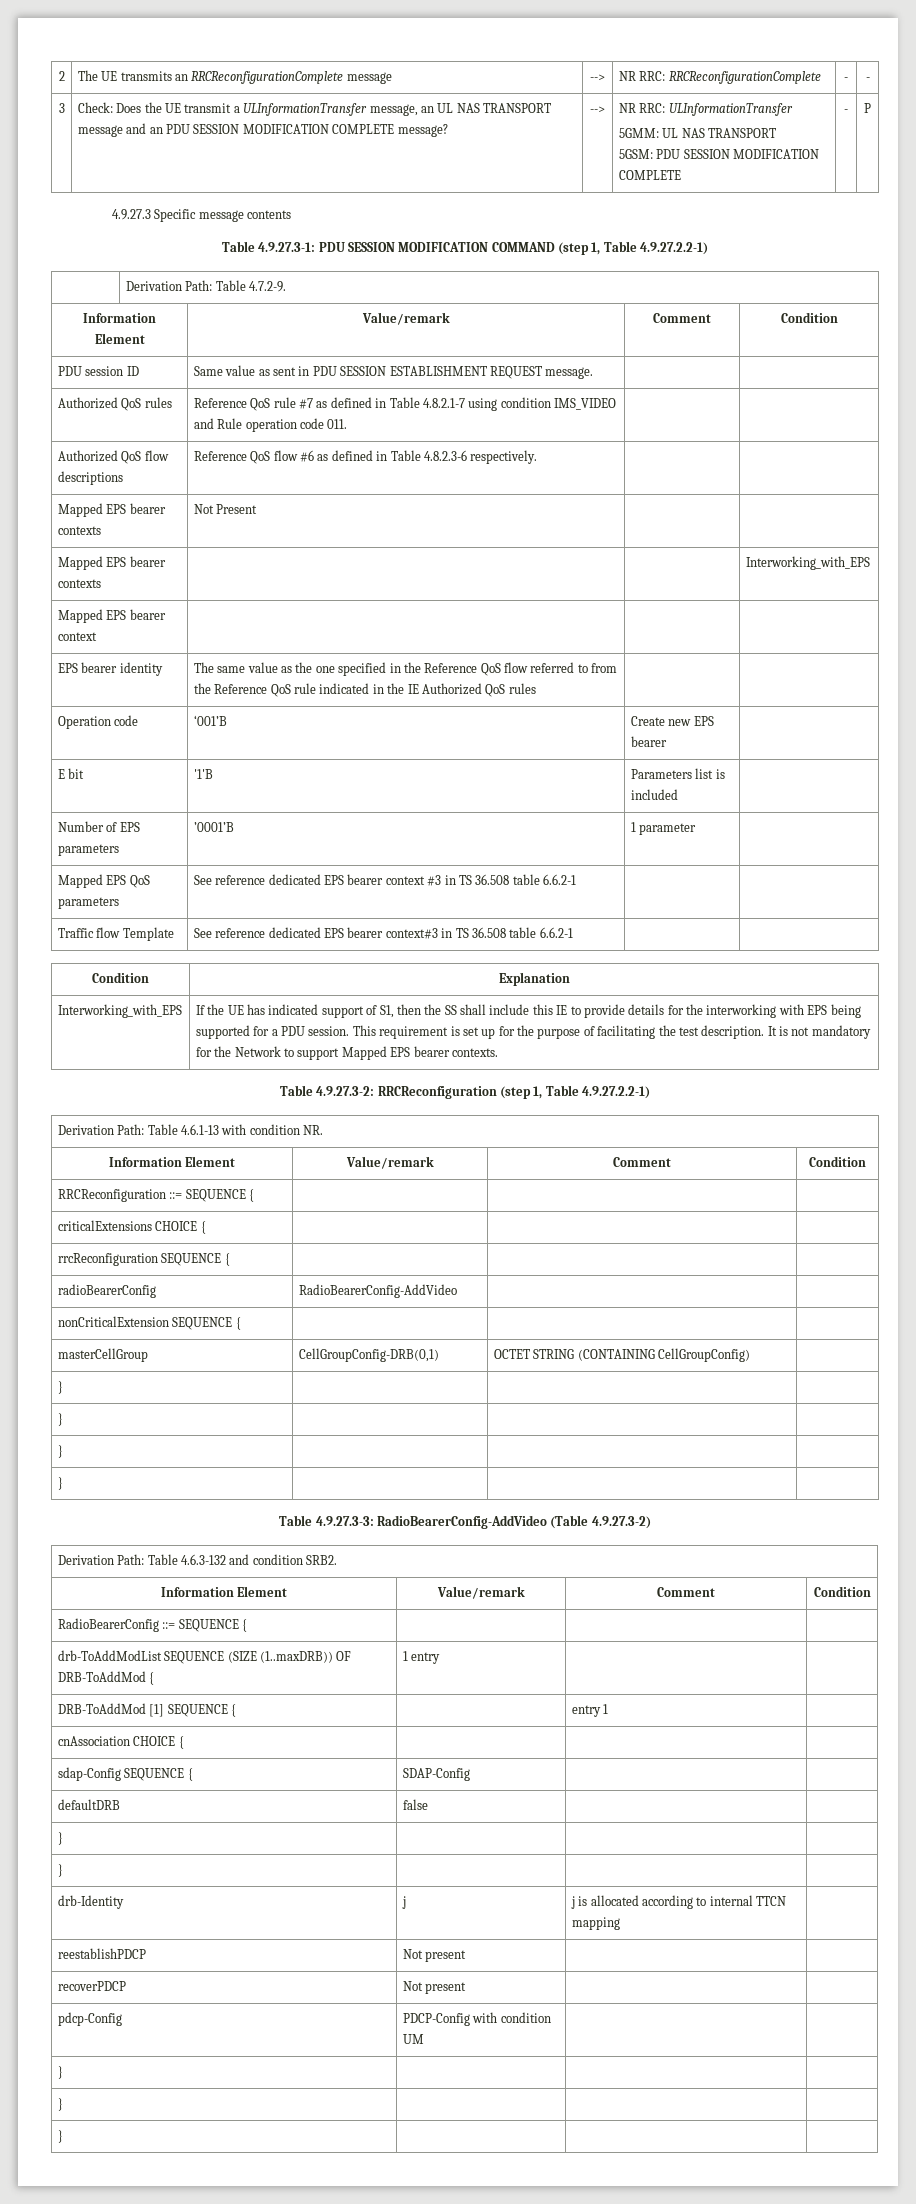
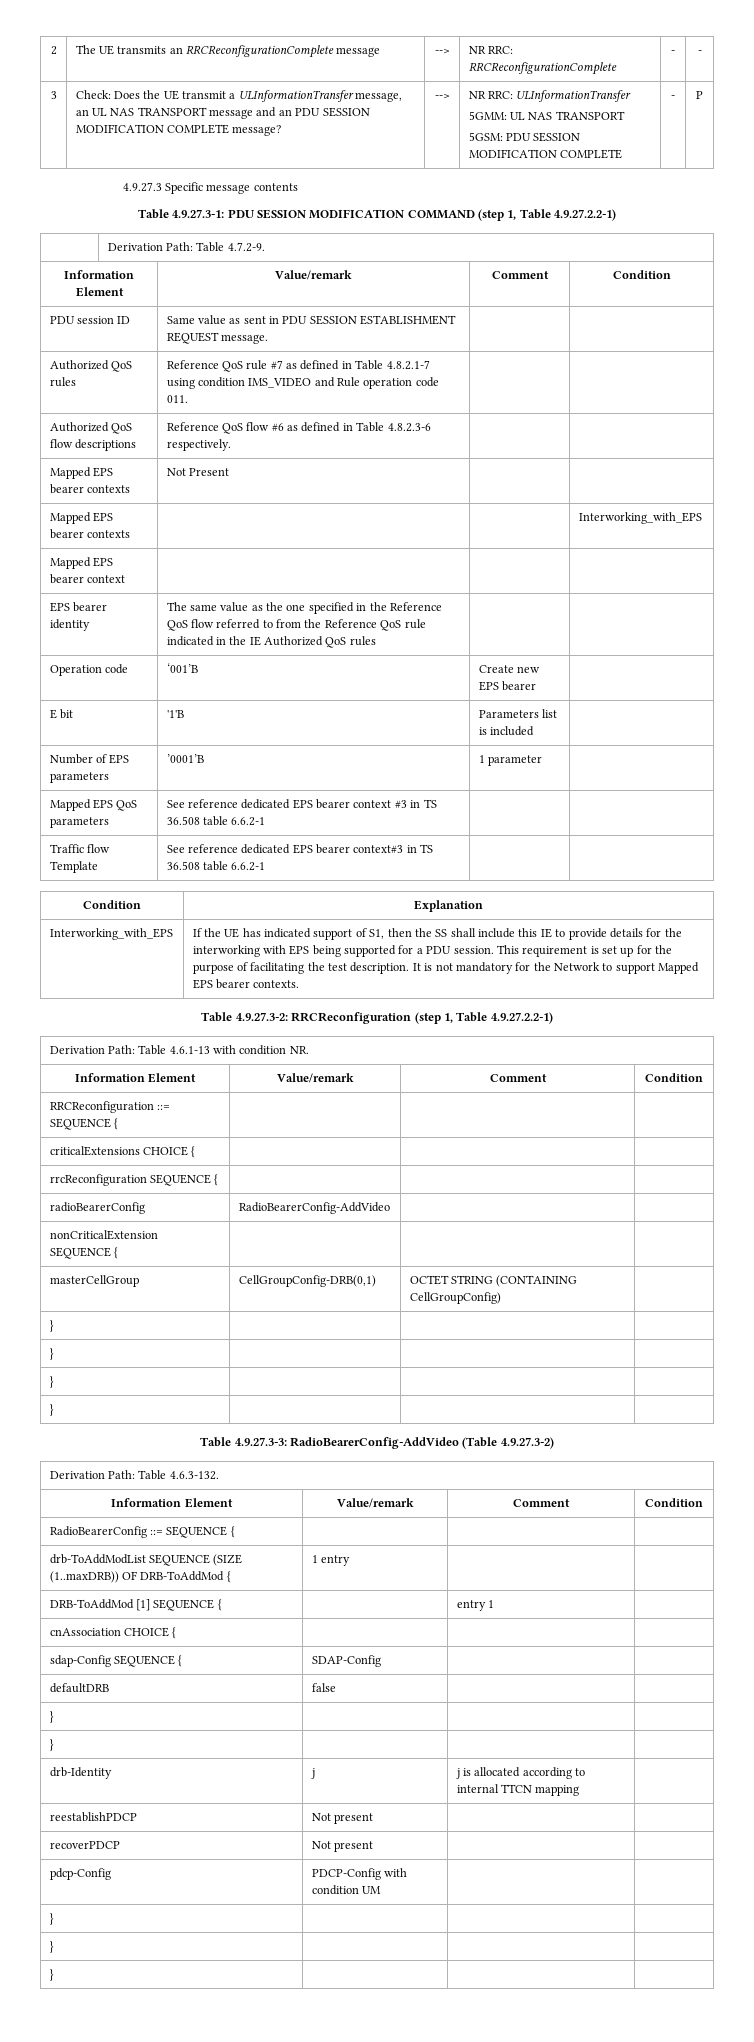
- Derivation Path: Table 4.6.3-132 and condition SRB2.
+ Derivation Path: Table 4.6.3-132.

